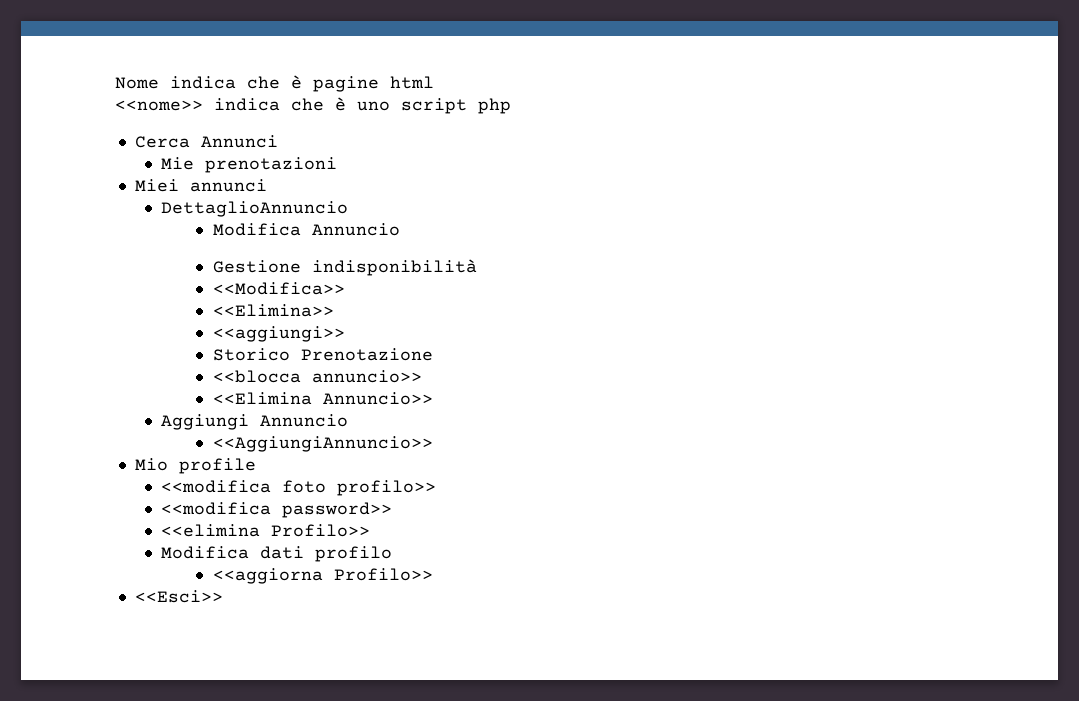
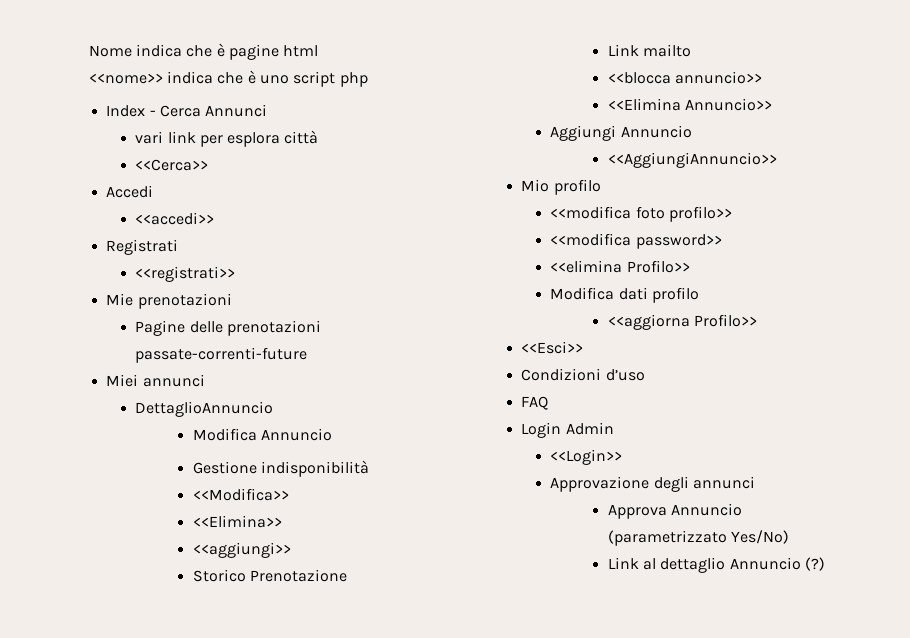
- Cerca Annunci
+ Index - Cerca Annunci
+ vari link per esplora città
+ <<Cerca>>
+ Accedi
+ <<accedi>>
+ Registrati
+ <<registrati>>
  Mie prenotazioni
+ Pagine delle prenotazioni passate-correnti-future
+ Link mailto
- Mio profile
+ Mio profilo
+ Condizioni d’uso
+ FAQ
+ Login Admin
+ <<Login>>
+ Approvazione degli annunci
+ Approva Annuncio (parametrizzato Yes/No)
+ Link al dettaglio Annuncio (?)

